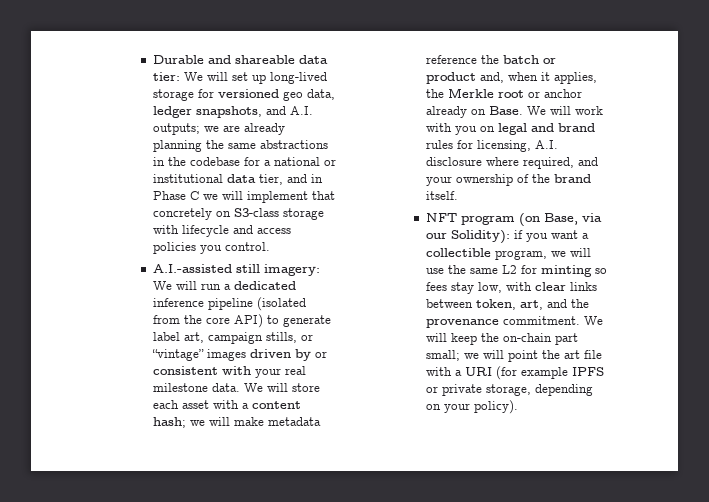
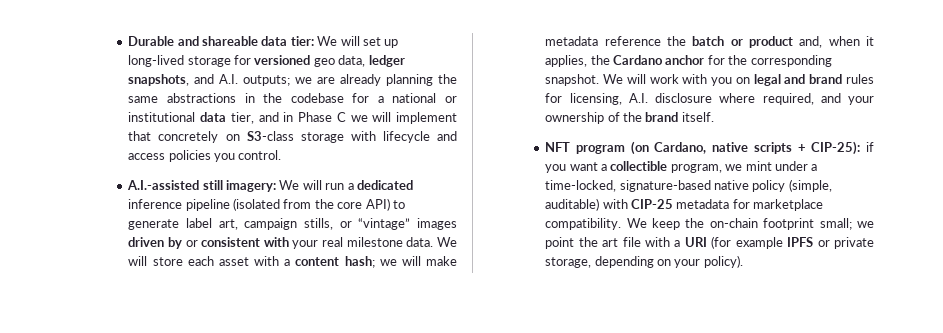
- We will store each asset with a content hash; we will make metadata reference the batch or product and, when it applies, the Merkle root or anchor already on Base.
+ We will store each asset with a content hash; we will make metadata reference the batch or product and, when it applies, the Cardano anchor for the corresponding snapshot.
- NFT program (on Base, via our Solidity): if you want a collectible program, we will use the same L2 for minting so fees stay low, with clear links between token, art, and the provenance commitment. We will keep the on-chain part small; we will point the art file with a URI (for example IPFS or private storage, depending on your policy).
+ NFT program (on Cardano, native scripts + CIP-25): if you want a collectible program, we mint under a time-locked, signature-based native policy (simple, auditable) with CIP-25 metadata for marketplace compatibility. We keep the on-chain footprint small; we point the art file with a URI (for example IPFS or private storage, depending on your policy).

